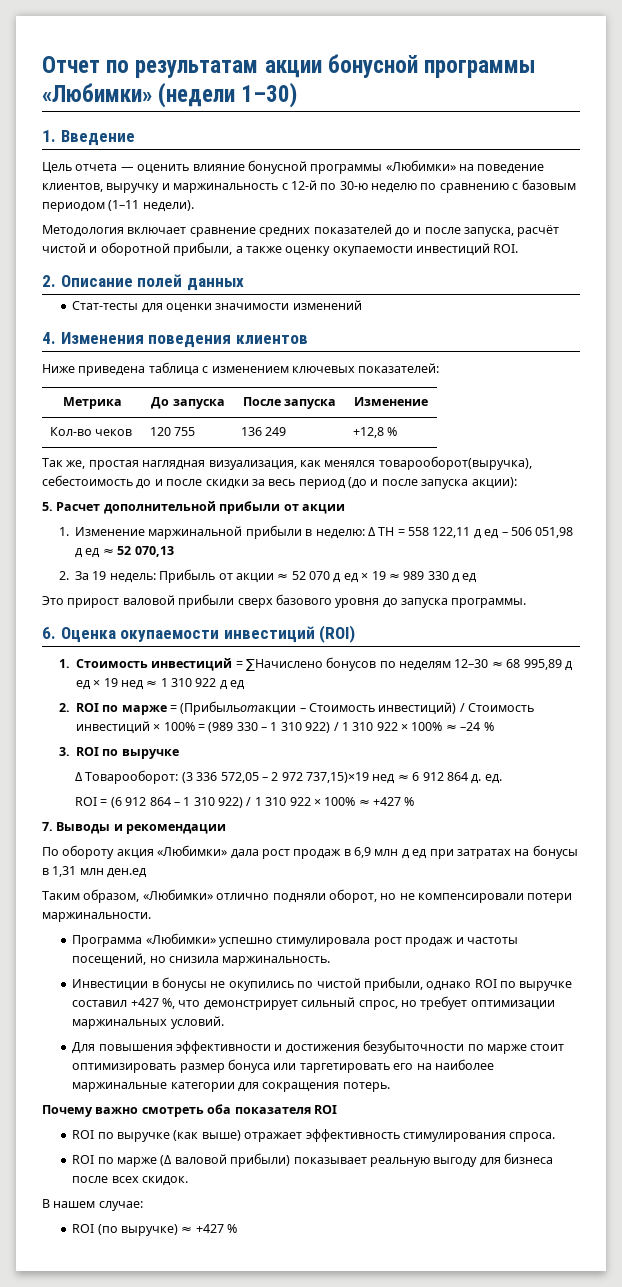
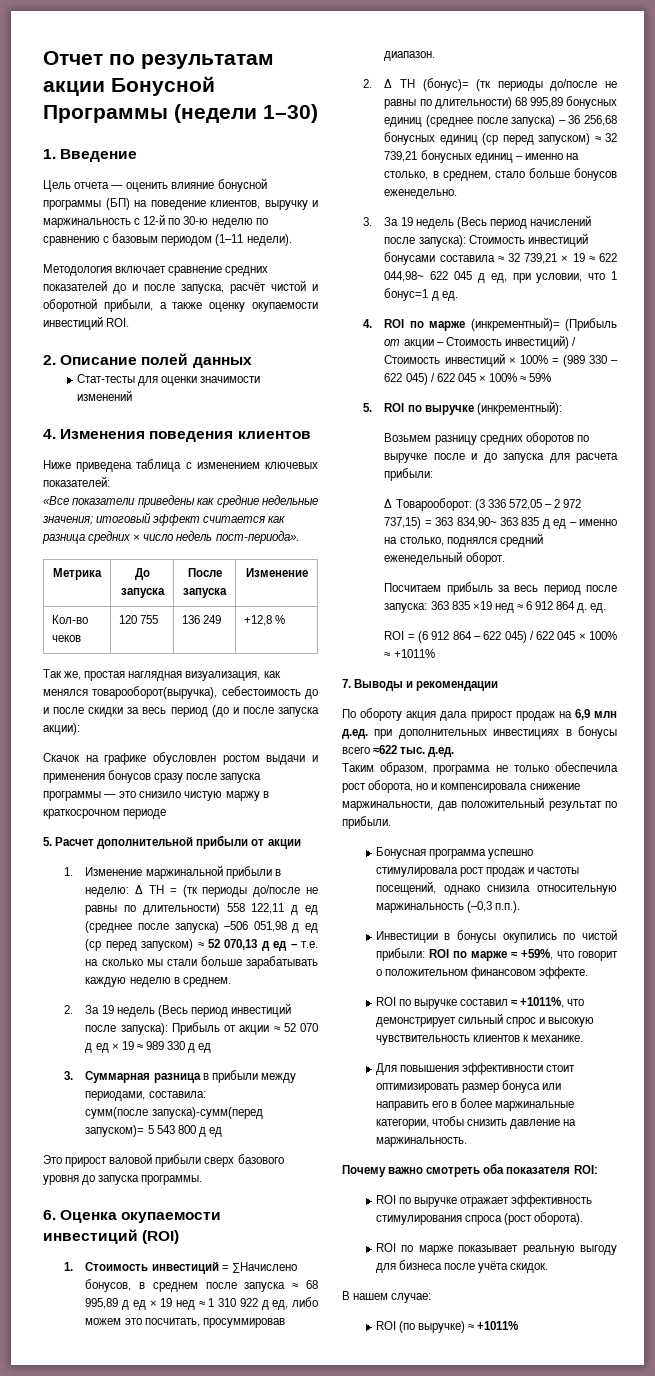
- Отчет по результатам акции бонусной программы «Любимки» (недели 1–30)
+ Отчет по результатам акции Бонусной Программы (недели 1–30)
- Цель отчета — оценить влияние бонусной программы «Любимки» на поведение клиентов, выручку и маржинальность с 12-й по 30-ю неделю по сравнению с базовым периодом (1–11 недели).
+ Цель отчета — оценить влияние бонусной программы (БП) на поведение клиентов, выручку и маржинальность с 12-й по 30-ю неделю по сравнению с базовым периодом (1–11 недели).
+ «Все показатели приведены как средние недельные значения; итоговый эффект считается как разница средних × число недель пост-периода».
+ Скачок на графике обусловлен ростом выдачи и применения бонусов сразу после запуска программы — это снизило чистую маржу в краткосрочном периоде
- 1. Изменение маржинальной прибыли в неделю: Δ ТН = 558 122,11 д ед – 506 051,98 д ед ≈ 52 070,13
- 2. За 19 недель: Прибыль от акции ≈ 52 070 д ед × 19 ≈ 989 330 д ед
+ 1. Изменение маржинальной прибыли в неделю: Δ ТН = (тк периоды до/после не равны по длительности) 558 122,11 д ед (среднее после запуска) –506 051,98 д ед (ср перед запуском) ≈ 52 070,13 д ед – т.е. на сколько мы стали больше зарабатывать каждую неделю в среднем.
+ 2. За 19 недель (Весь период инвестиций после запуска): Прибыль от акции ≈ 52 070 д ед × 19 ≈ 989 330 д ед
+ 3. Суммарная разница в прибыли между периодами, составила:
+ сумм(после запуска)-сумм(перед запуском)= 5 543 800 д ед
- 1. Стоимость инвестиций = ∑Начислено бонусов по неделям 12–30 ≈ 68 995,89 д ед × 19 нед ≈ 1 310 922 д ед
- 2. ROI по марже = (Прибыльотакции – Стоимость инвестиций) / Стоимость инвестиций × 100% = (989 330 – 1 310 922) / 1 310 922 × 100% ≈ –24 %
- 3. ROI по выручке
+ 1. Стоимость инвестиций = ∑Начислено бонусов, в среднем после запуска ≈ 68 995,89 д ед × 19 нед ≈ 1 310 922 д ед, либо можем это посчитать, просуммировав диапазон.
+ 2. Δ ТН (бонус)= (тк периоды до/после не равны по длительности) 68 995,89 бонусных единиц (среднее после запуска) – 36 256,68 бонусных единиц (ср перед запуском) ≈ 32 739,21 бонусных единиц – именно на столько, в среднем, стало больше бонусов еженедельно.
+ 3. За 19 недель (Весь период начислений после запуска): Стоимость инвестиций бонусами составила ≈ 32 739,21 × 19 ≈ 622 044,98~ 622 045 д ед, при условии, что 1 бонус=1 д ед.
+ 4. ROI по марже (инкрементный)= (Прибыль от акции – Стоимость инвестиций) / Стоимость инвестиций × 100% = (989 330 – 622 045) / 622 045 × 100% ≈ 59%
+ 5. ROI по выручке (инкрементный):
+ Возьмем разницу средних оборотов по выручке после и до запуска для расчета прибыли:
- Δ Товарооборот: (3 336 572,05 – 2 972 737,15)×19 нед ≈ 6 912 864 д. ед.
+ Δ Товарооборот: (3 336 572,05 – 2 972 737,15) = 363 834,90~ 363 835 д ед – именно на столько, поднялся средний еженедельный оборот.
+ Посчитаем прибыль за весь период после запуска: 363 835 ×19 нед ≈ 6 912 864 д. ед.
- ROI = (6 912 864 – 1 310 922) / 1 310 922 × 100% ≈ +427 %
+ ROI = (6 912 864 – 622 045) / 622 045 × 100% ≈ +1011%
- По обороту акция «Любимки» дала рост продаж в 6,9 млн д ед при затратах на бонусы в 1,31 млн ден.ед
- Таким образом, «Любимки» отлично подняли оборот, но не компенсировали потери маржинальности.
- Программа «Любимки» успешно стимулировала рост продаж и частоты посещений, но снизила маржинальность.
+ По обороту акция дала прирост продаж на 6,9 млн д.ед. при дополнительных инвестициях в бонусы всего ≈622 тыс. д.ед.
+ Таким образом, программа не только обеспечила рост оборота, но и компенсировала снижение маржинальности, дав положительный результат по прибыли.
+ Бонусная программа успешно стимулировала рост продаж и частоты посещений, однако снизила относительную маржинальность (–0,3 п.п.).
- Инвестиции в бонусы не окупились по чистой прибыли, однако ROI по выручке составил +427 %, что демонстрирует сильный спрос, но требует оптимизации маржинальных условий.
- Для повышения эффективности и достижения безубыточности по марже стоит оптимизировать размер бонуса или таргетировать его на наиболее маржинальные категории для сокращения потерь.
+ Инвестиции в бонусы окупились по чистой прибыли: ROI по марже ≈ +59%, что говорит о положительном финансовом эффекте.
+ ROI по выручке составил ≈ +1011%, что демонстрирует сильный спрос и высокую чувствительность клиентов к механике.
+ Для повышения эффективности стоит оптимизировать размер бонуса или направить его в более маржинальные категории, чтобы снизить давление на маржинальность.
- Почему важно смотреть оба показателя ROI
- ROI по выручке (как выше) отражает эффективность стимулирования спроса.
- ROI по марже (Δ валовой прибыли) показывает реальную выгоду для бизнеса после всех скидок.
+ Почему важно смотреть оба показателя ROI:
+ ROI по выручке отражает эффективность стимулирования спроса (рост оборота).
+ ROI по марже показывает реальную выгоду для бизнеса после учёта скидок.
- ROI (по выручке) ≈ +427 %
+ ROI (по выручке) ≈ +1011%

